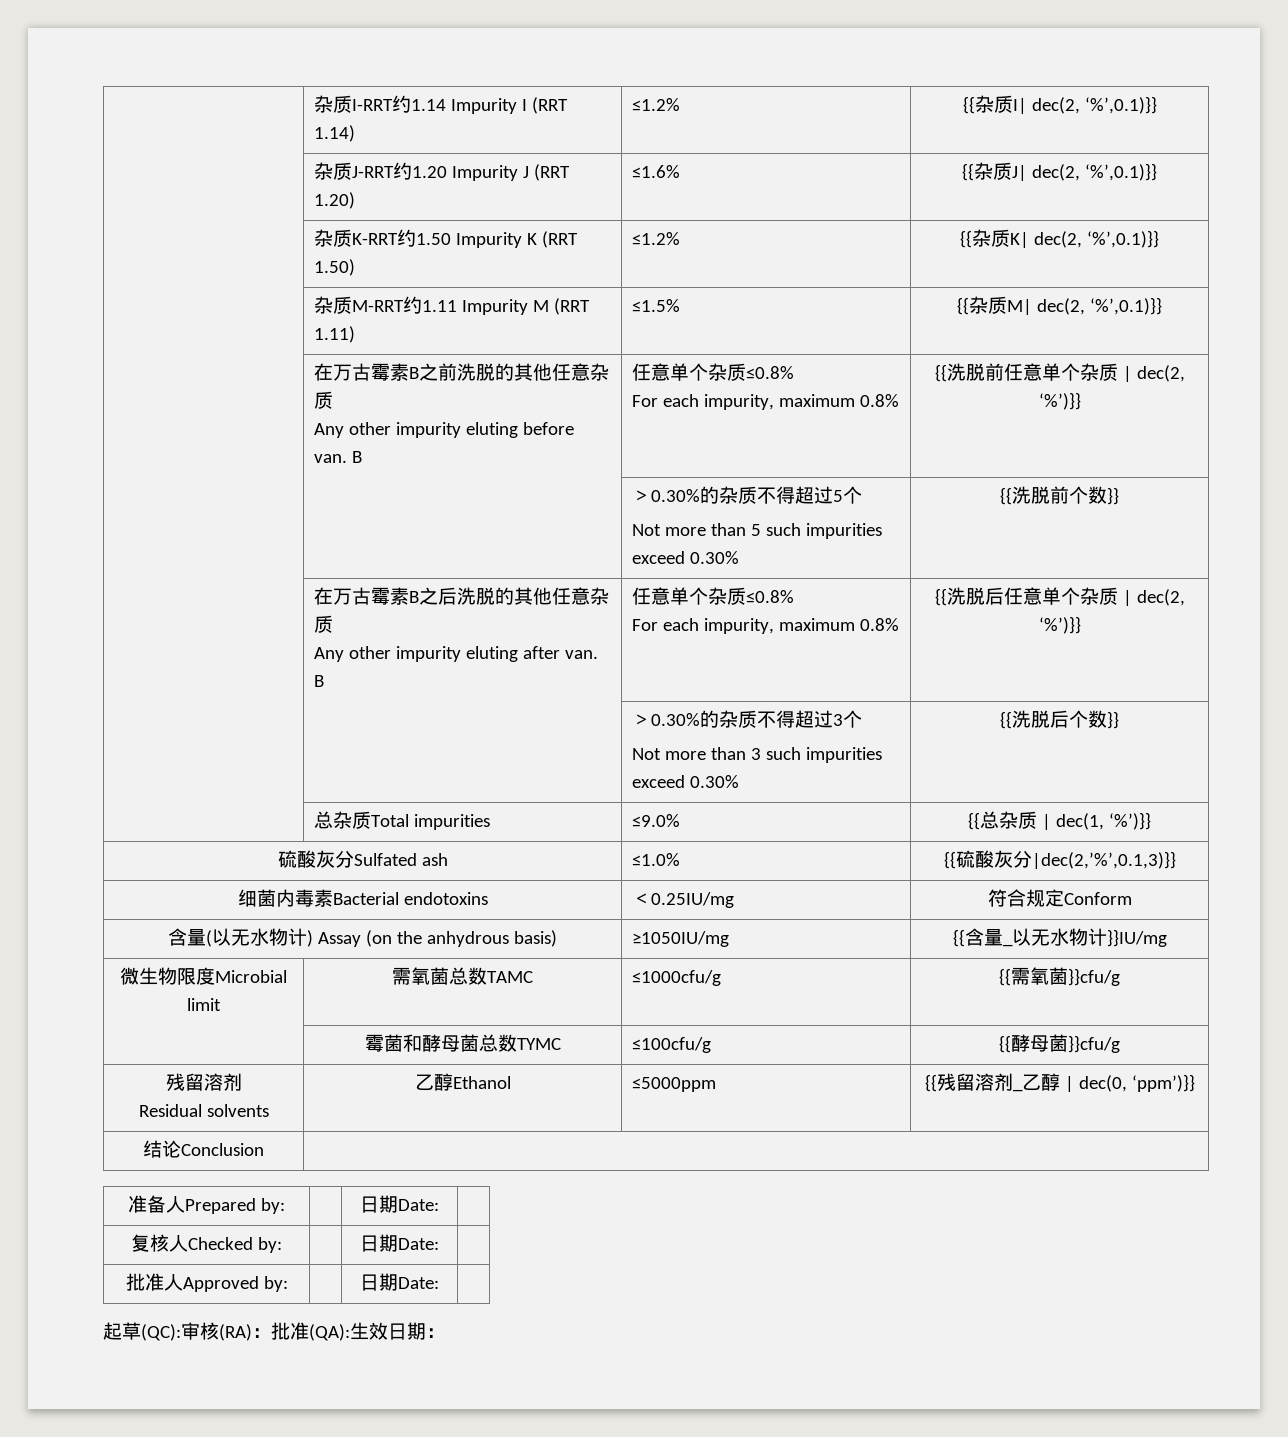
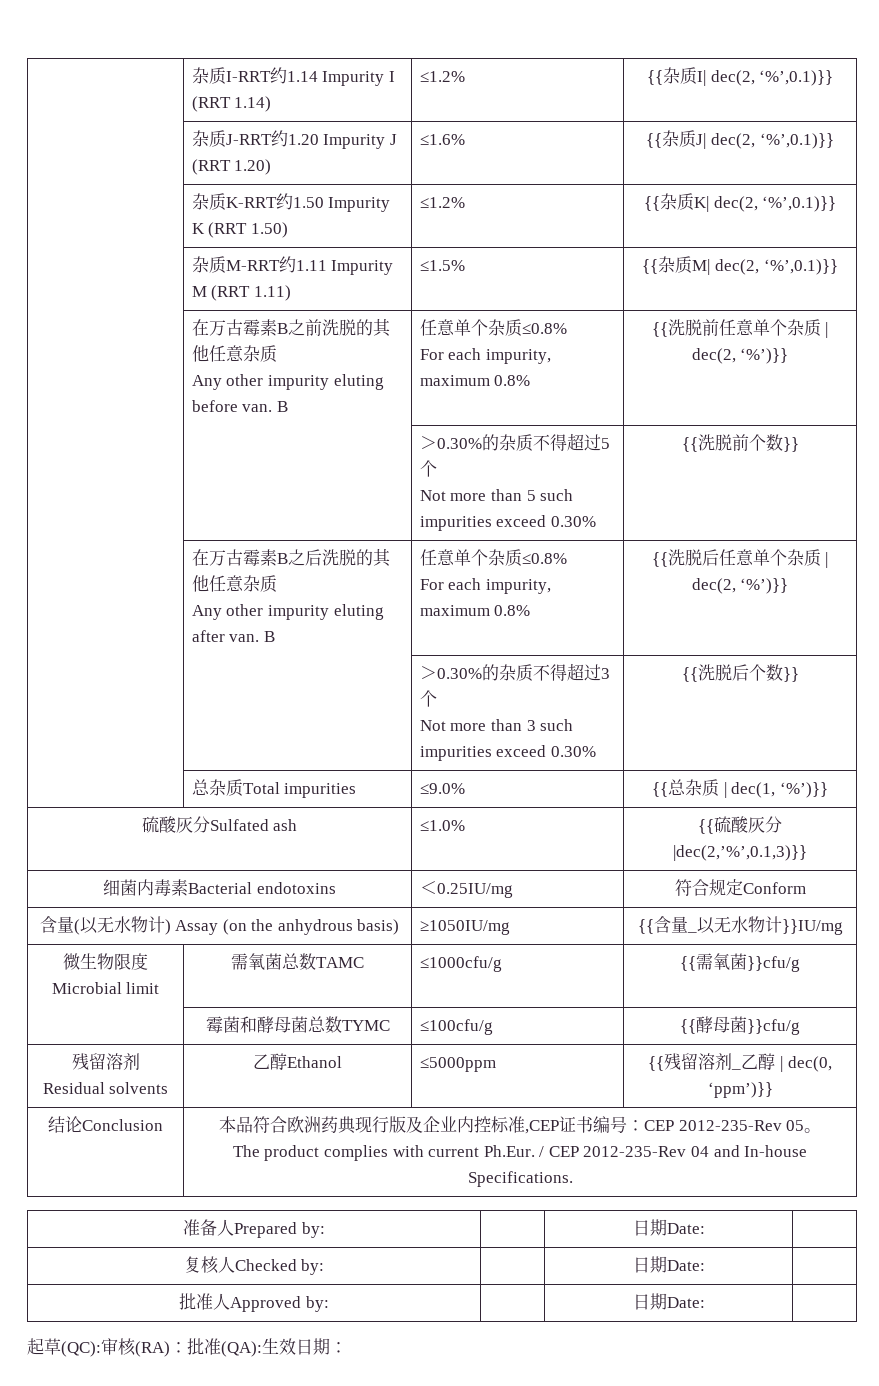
- 结论Conclusion |
+ 结论Conclusion | 本品符合欧洲药典现行版及企业内控标准,CEP证书编号：CEP 2012-235-Rev 05。
+ The product complies with current Ph.Eur. / CEP 2012-235-Rev 04 and In-house Specifications.

